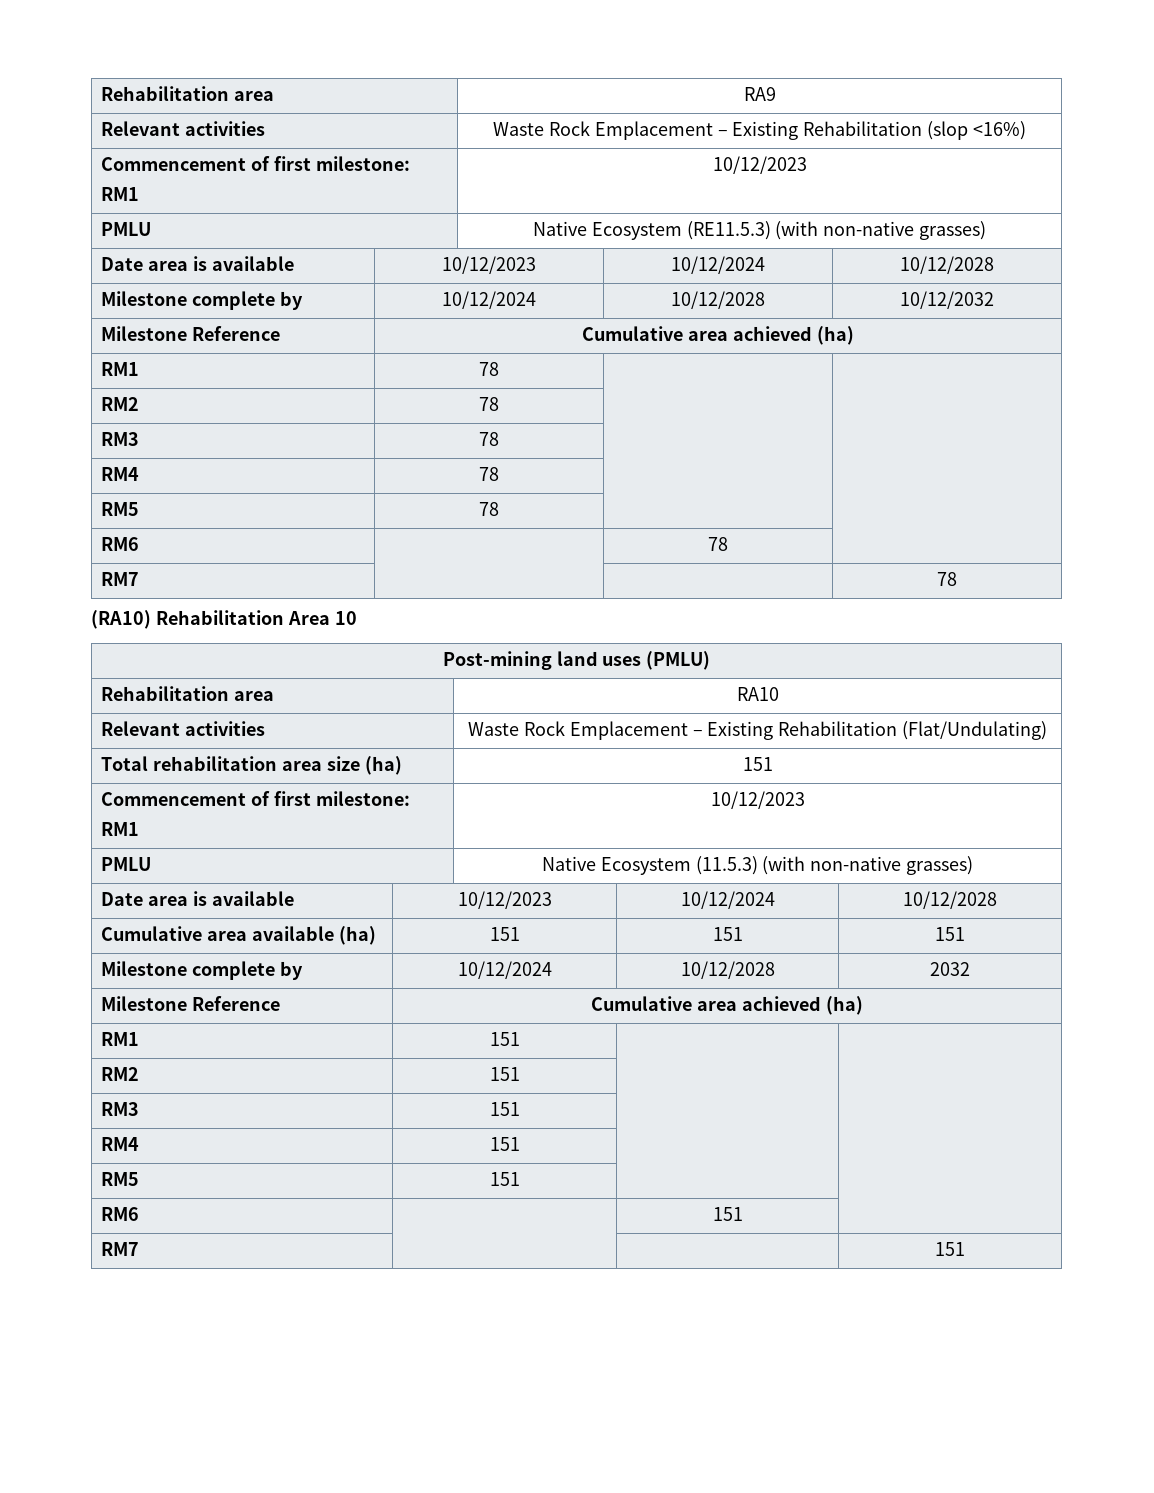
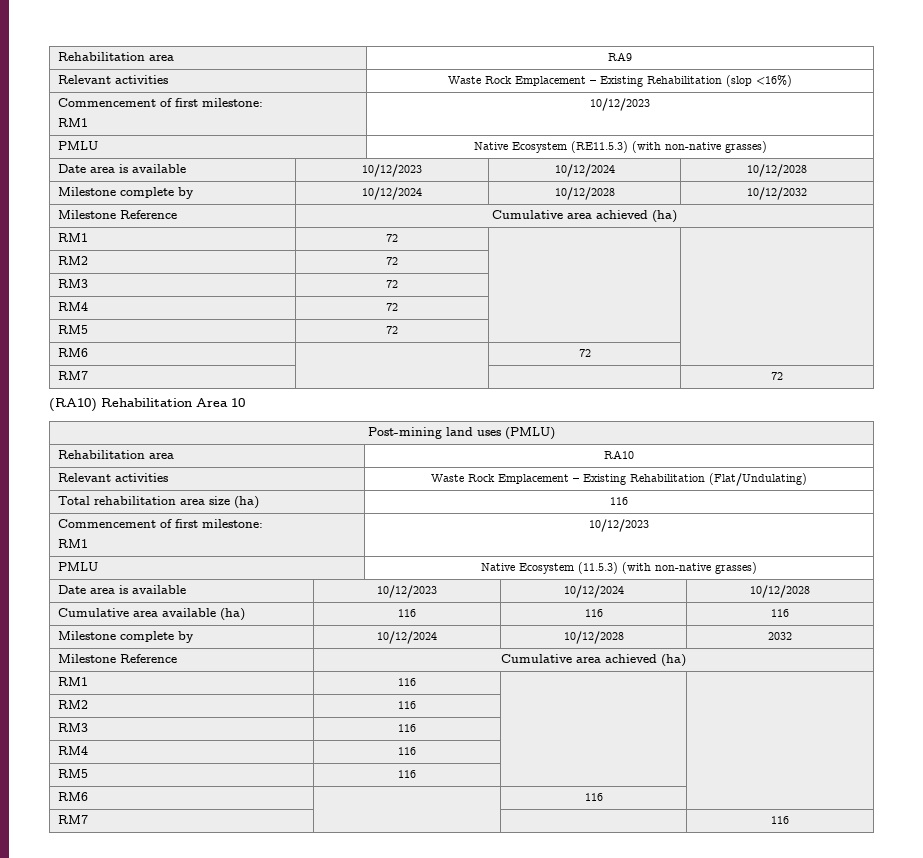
- RM1 | 78 | |
- RM2 | 78 | |
- RM3 | 78 | |
- RM4 | 78 | |
- RM5 | 78 | |
- RM6 | | 78 |
- RM7 | | | 78
+ RM1 | 72 | |
+ RM2 | 72 | |
+ RM3 | 72 | |
+ RM4 | 72 | |
+ RM5 | 72 | |
+ RM6 | | 72 |
+ RM7 | | | 72
- Total rehabilitation area size (ha) | 151
+ Total rehabilitation area size (ha) | 116
- Cumulative area available (ha) | 151 | 151 | 151
+ Cumulative area available (ha) | 116 | 116 | 116
- RM1 | 151 | |
- RM2 | 151 | |
- RM3 | 151 | |
- RM4 | 151 | |
- RM5 | 151 | |
- RM6 | | 151 |
- RM7 | | | 151
+ RM1 | 116 | |
+ RM2 | 116 | |
+ RM3 | 116 | |
+ RM4 | 116 | |
+ RM5 | 116 | |
+ RM6 | | 116 |
+ RM7 | | | 116

